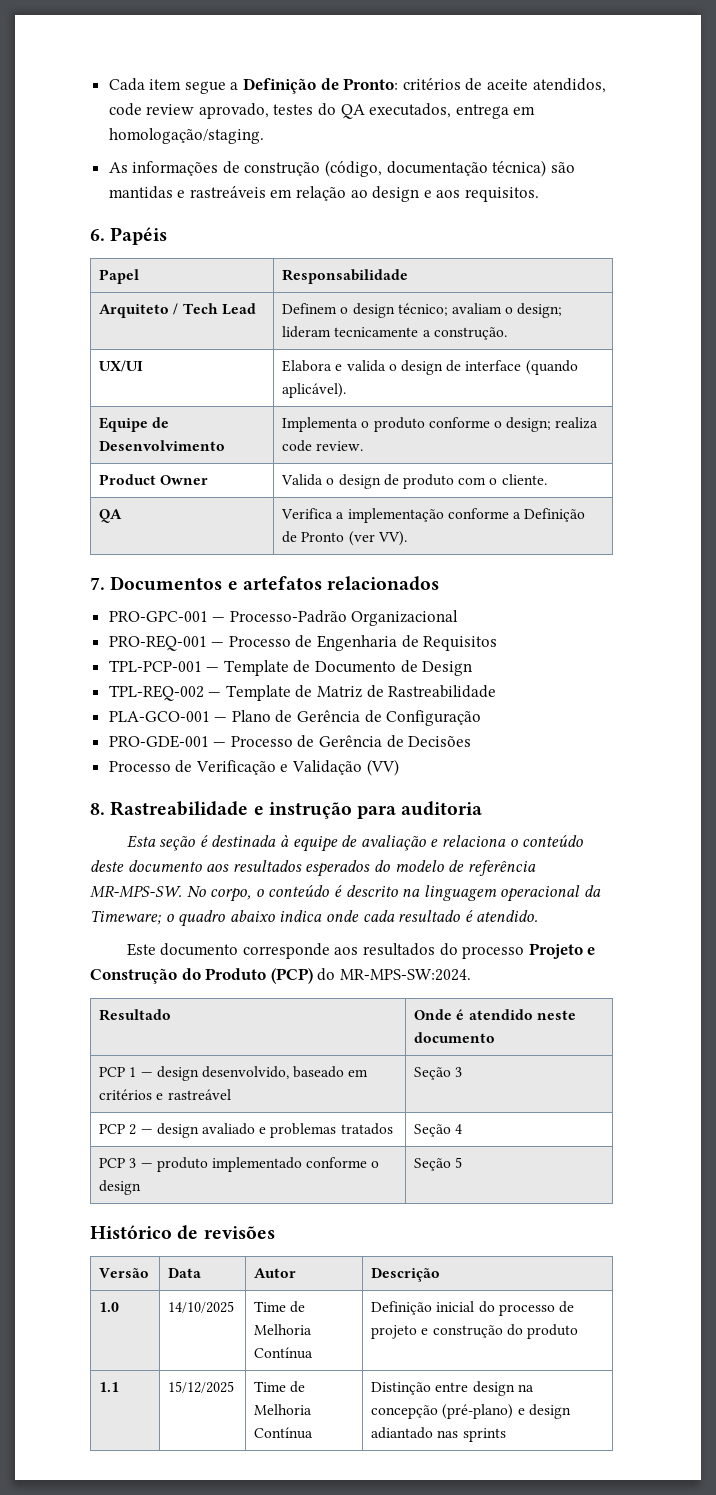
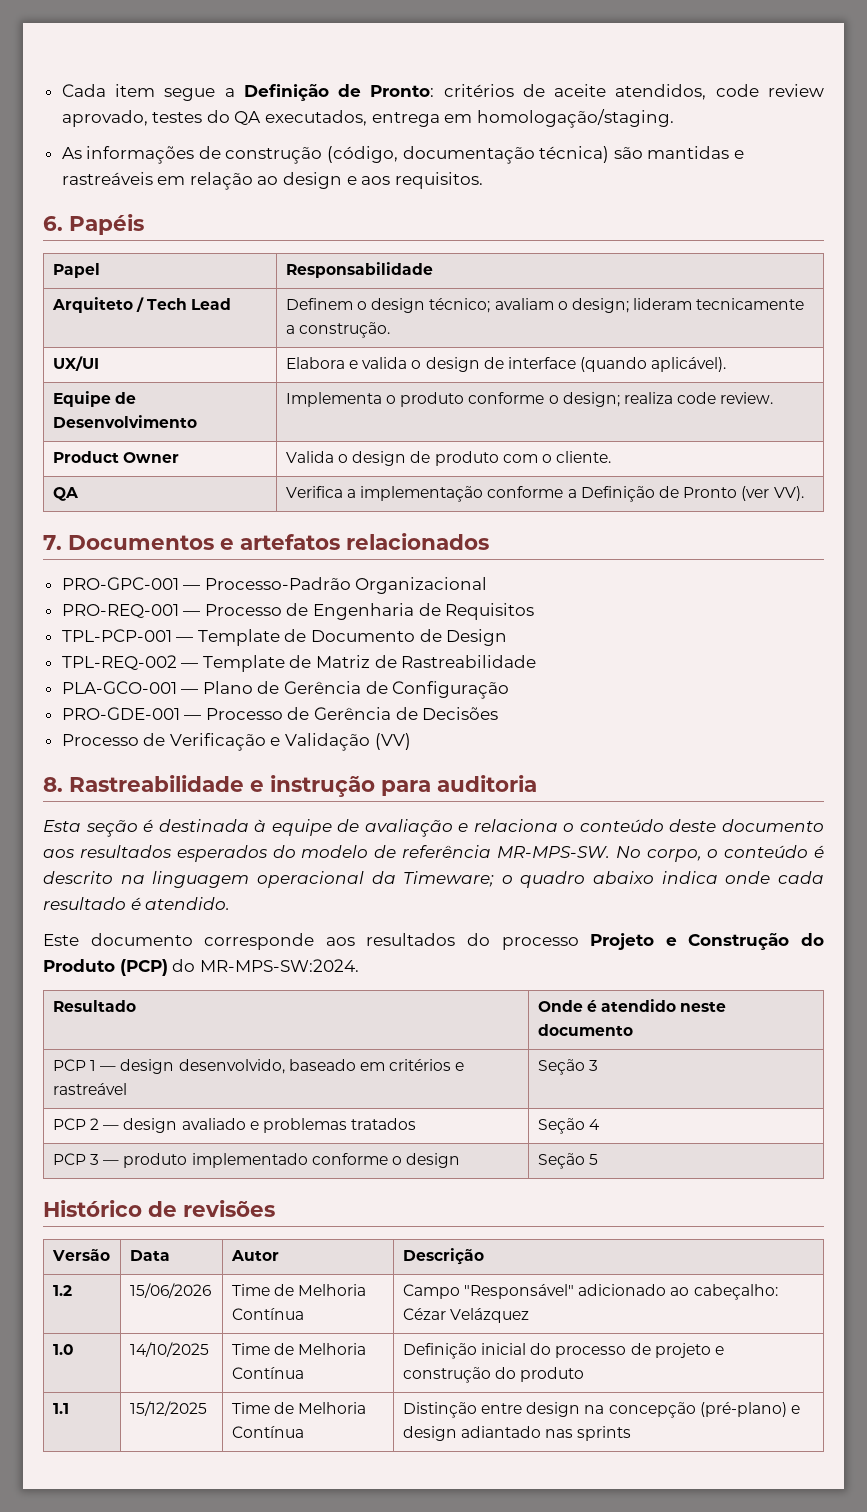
+ 1.2 | 15/06/2026 | Time de Melhoria Contínua | Campo "Responsável" adicionado ao cabeçalho: Cézar Velázquez

